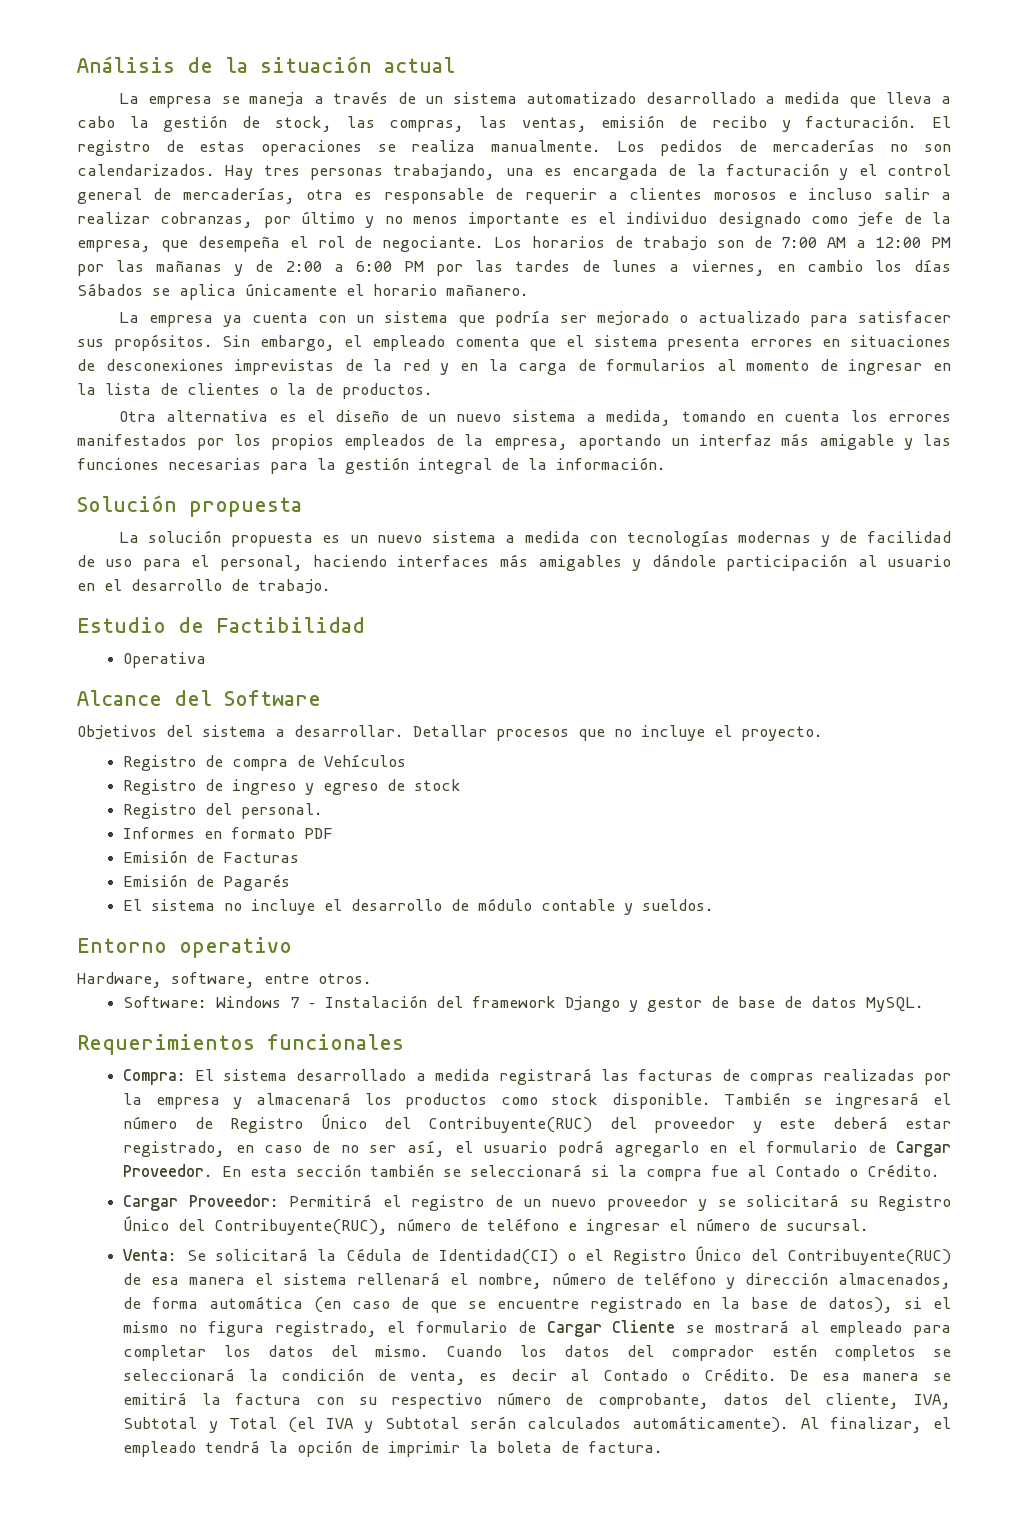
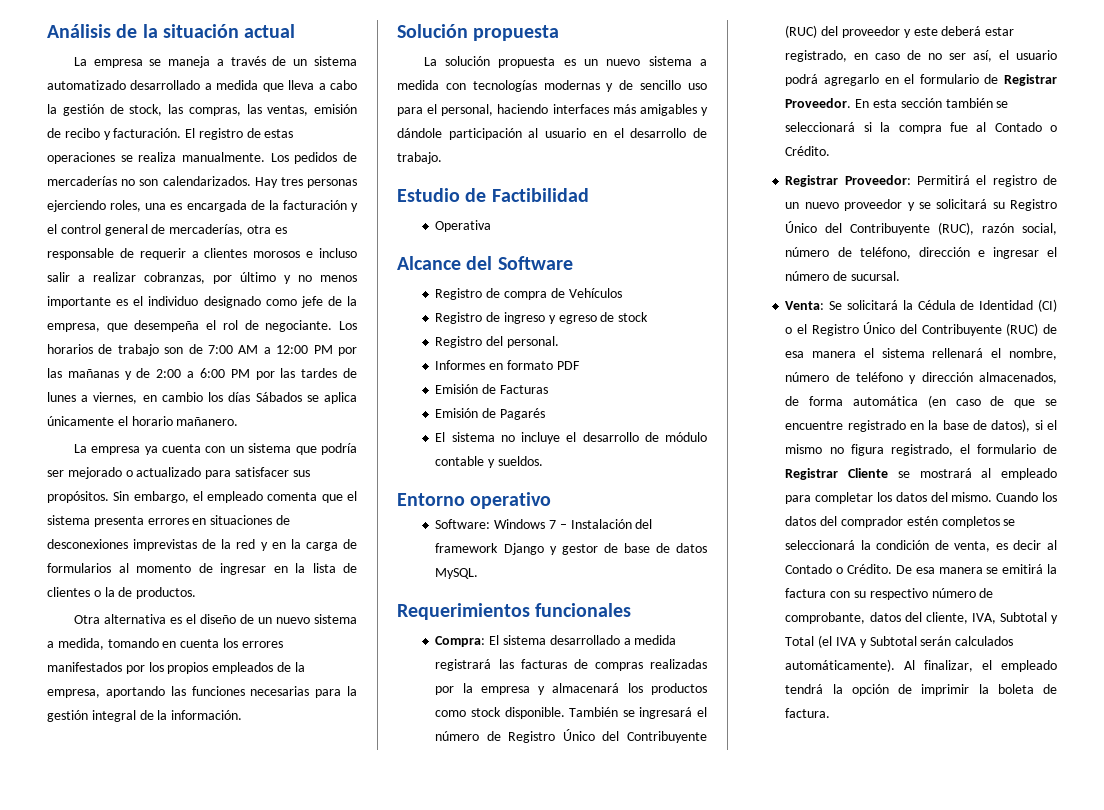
- Hay tres personas trabajando, una es encargada de la facturación y el control general de mercaderías, otra es responsable de requerir a clientes morosos e incluso salir a realizar cobranzas, por último y no menos importante es el individuo designado como jefe de la empresa, que desempeña el rol de negociante.
+ Hay tres personas ejerciendo roles, una es encargada de la facturación y el control general de mercaderías, otra es responsable de requerir a clientes morosos e incluso salir a realizar cobranzas, por último y no menos importante es el individuo designado como jefe de la empresa, que desempeña el rol de negociante.
- Otra alternativa es el diseño de un nuevo sistema a medida, tomando en cuenta los errores manifestados por los propios empleados de la empresa, aportando un interfaz más amigable y las funciones necesarias para la gestión integral de la información.
+ Otra alternativa es el diseño de un nuevo sistema a medida, tomando en cuenta los errores manifestados por los propios empleados de la empresa, aportando las funciones necesarias para la gestión integral de la información.
- La solución propuesta es un nuevo sistema a medida con tecnologías modernas y de facilidad de uso para el personal, haciendo interfaces más amigables y dándole participación al usuario en el desarrollo de trabajo.
+ La solución propuesta es un nuevo sistema a medida con tecnologías modernas y de sencillo uso para el personal, haciendo interfaces más amigables y dándole participación al usuario en el desarrollo de trabajo.
- Objetivos del sistema a desarrollar. Detallar procesos que no incluye el proyecto.
- Hardware, software, entre otros.
- También se ingresará el número de Registro Único del Contribuyente(RUC) del proveedor y este deberá estar registrado, en caso de no ser así, el usuario podrá agregarlo en el formulario de Cargar Proveedor.
+ También se ingresará el número de Registro Único del Contribuyente (RUC) del proveedor y este deberá estar registrado, en caso de no ser así, el usuario podrá agregarlo en el formulario de Registrar Proveedor.
- Cargar Proveedor: Permitirá el registro de un nuevo proveedor y se solicitará su Registro Único del Contribuyente(RUC), número de teléfono e ingresar el número de sucursal.
+ Registrar Proveedor: Permitirá el registro de un nuevo proveedor y se solicitará su Registro Único del Contribuyente (RUC), razón social, número de teléfono, dirección e ingresar el número de sucursal.
- Venta: Se solicitará la Cédula de Identidad(CI) o el Registro Único del Contribuyente(RUC) de esa manera el sistema rellenará el nombre, número de teléfono y dirección almacenados, de forma automática (en caso de que se encuentre registrado en la base de datos), si el mismo no figura registrado, el formulario de Cargar Cliente se mostrará al empleado para completar los datos del mismo.
+ Venta: Se solicitará la Cédula de Identidad (CI) o el Registro Único del Contribuyente (RUC) de esa manera el sistema rellenará el nombre, número de teléfono y dirección almacenados, de forma automática (en caso de que se encuentre registrado en la base de datos), si el mismo no figura registrado, el formulario de Registrar Cliente se mostrará al empleado para completar los datos del mismo.

